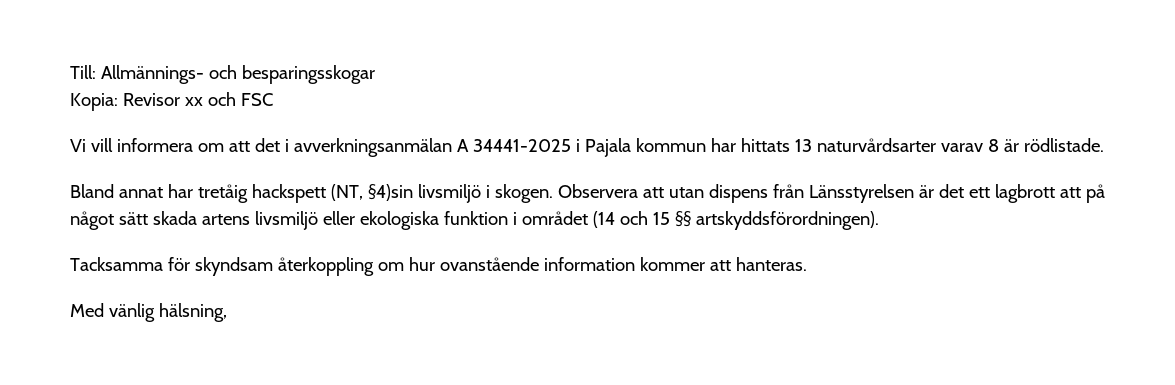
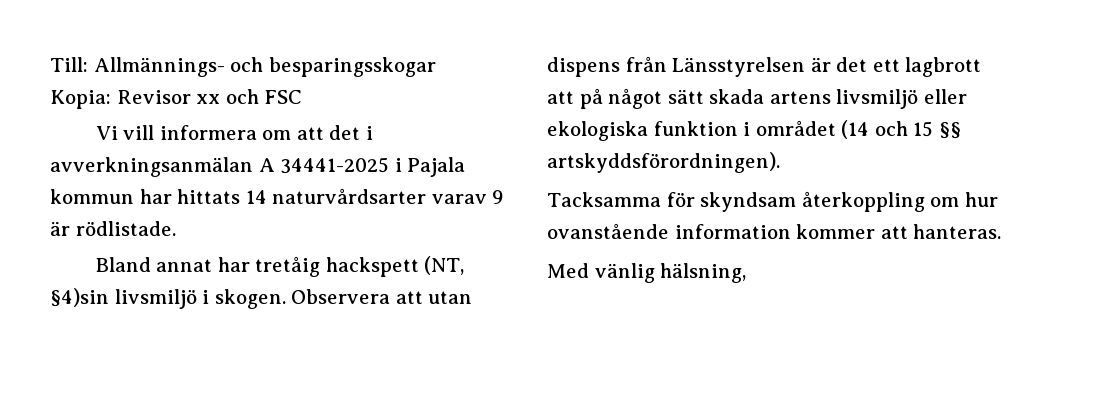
- Vi vill informera om att det i avverkningsanmälan A 34441-2025 i Pajala kommun har hittats 13 naturvårdsarter varav 8 är rödlistade.
+ Vi vill informera om att det i avverkningsanmälan A 34441-2025 i Pajala kommun har hittats 14 naturvårdsarter varav 9 är rödlistade.

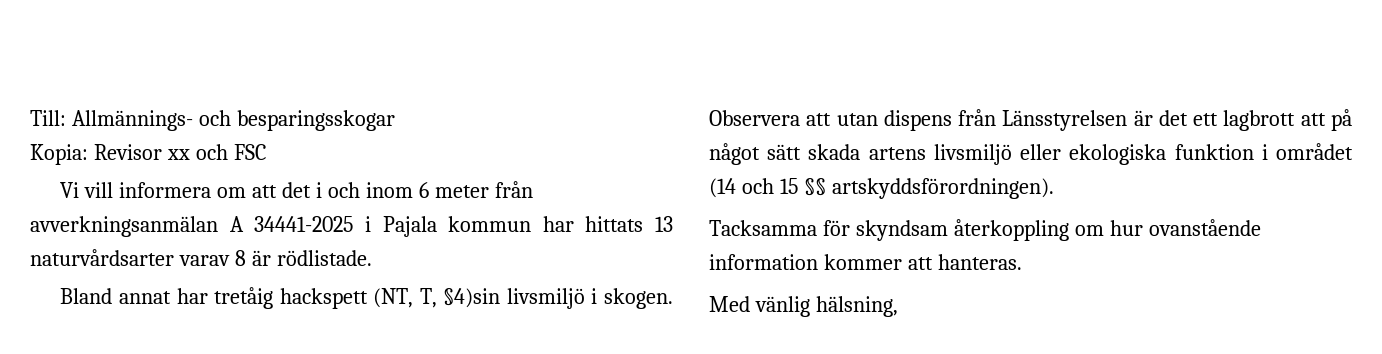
- Vi vill informera om att det i avverkningsanmälan A 34441-2025 i Pajala kommun har hittats 14 naturvårdsarter varav 9 är rödlistade.
+ Vi vill informera om att det i och inom 6 meter från avverkningsanmälan A 34441-2025 i Pajala kommun har hittats 13 naturvårdsarter varav 8 är rödlistade.
- Bland annat har tretåig hackspett (NT, §4)sin livsmiljö i skogen.
+ Bland annat har tretåig hackspett (NT, T, §4)sin livsmiljö i skogen.

